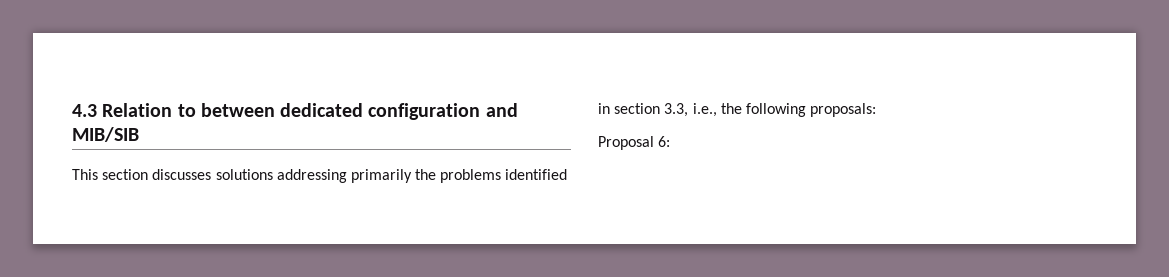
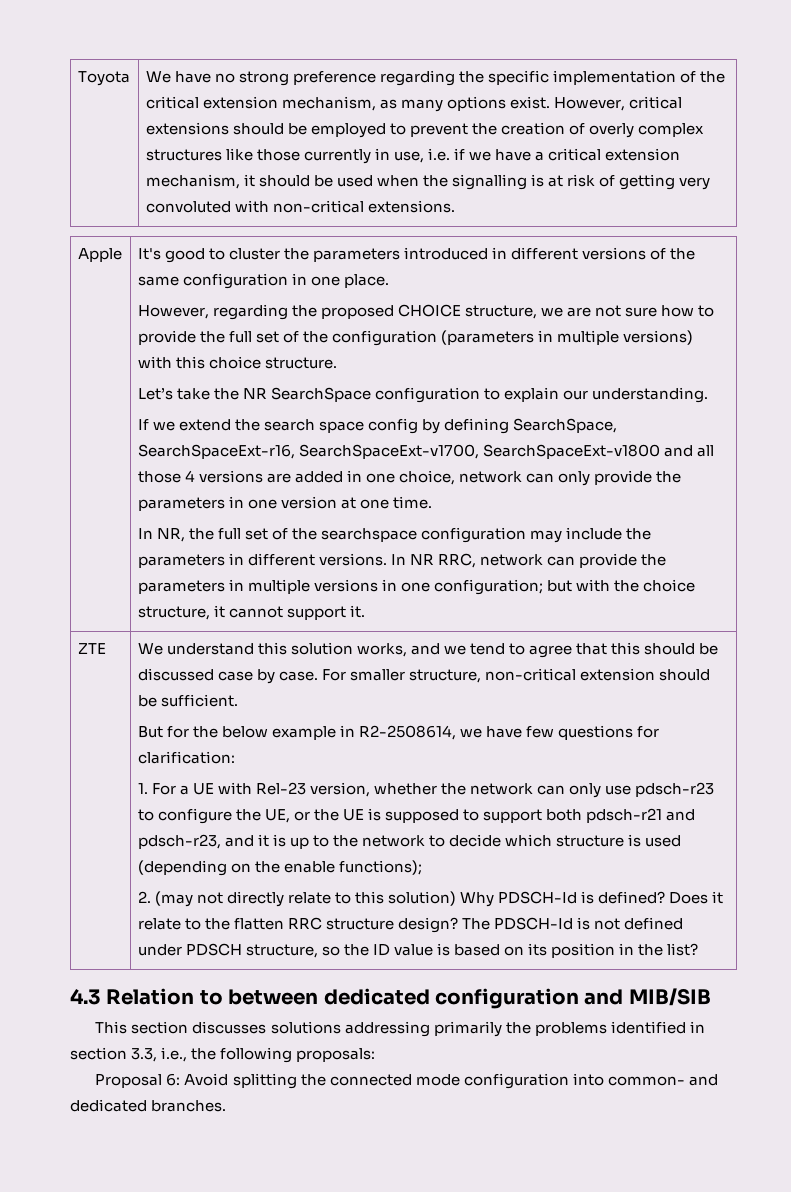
+ Toyota | We have no strong preference regarding the specific implementation of the critical extension mechanism, as many options exist. However, critical extensions should be employed to prevent the creation of overly complex structures like those currently in use, i.e. if we have a critical extension mechanism, it should be used when the signalling is at risk of getting very convoluted with non-critical extensions.
+ Apple | It's good to cluster the parameters introduced in different versions of the same configuration in one place.
+ However, regarding the proposed CHOICE structure, we are not sure how to provide the full set of the configuration (parameters in multiple versions) with this choice structure.
+ Let’s take the NR SearchSpace configuration to explain our understanding.
+ If we extend the search space config by defining SearchSpace, SearchSpaceExt-r16, SearchSpaceExt-v1700, SearchSpaceExt-v1800 and all those 4 versions are added in one choice, network can only provide the parameters in one version at one time.
+ In NR, the full set of the searchspace configuration may include the parameters in different versions. In NR RRC, network can provide the parameters in multiple versions in one configuration; but with the choice structure, it cannot support it.
+ ZTE | We understand this solution works, and we tend to agree that this should be discussed case by case. For smaller structure, non-critical extension should be sufficient.
+ But for the below example in R2-2508614, we have few questions for clarification:
+ 1. For a UE with Rel-23 version, whether the network can only use pdsch-r23 to configure the UE, or the UE is supposed to support both pdsch-r21 and pdsch-r23, and it is up to the network to decide which structure is used (depending on the enable functions);
+ 2. (may not directly relate to this solution) Why PDSCH-Id is defined? Does it relate to the flatten RRC structure design? The PDSCH-Id is not defined under PDSCH structure, so the ID value is based on its position in the list?
- Proposal 6:
+ Proposal 6: Avoid splitting the connected mode configuration into common- and dedicated branches.

